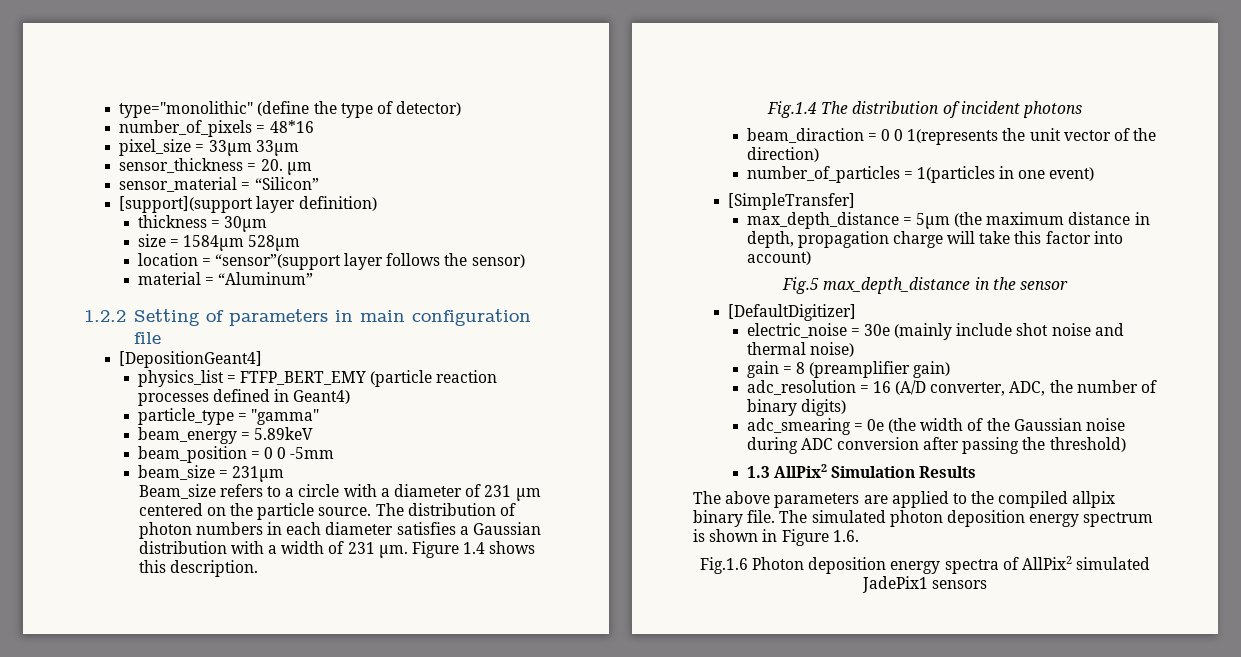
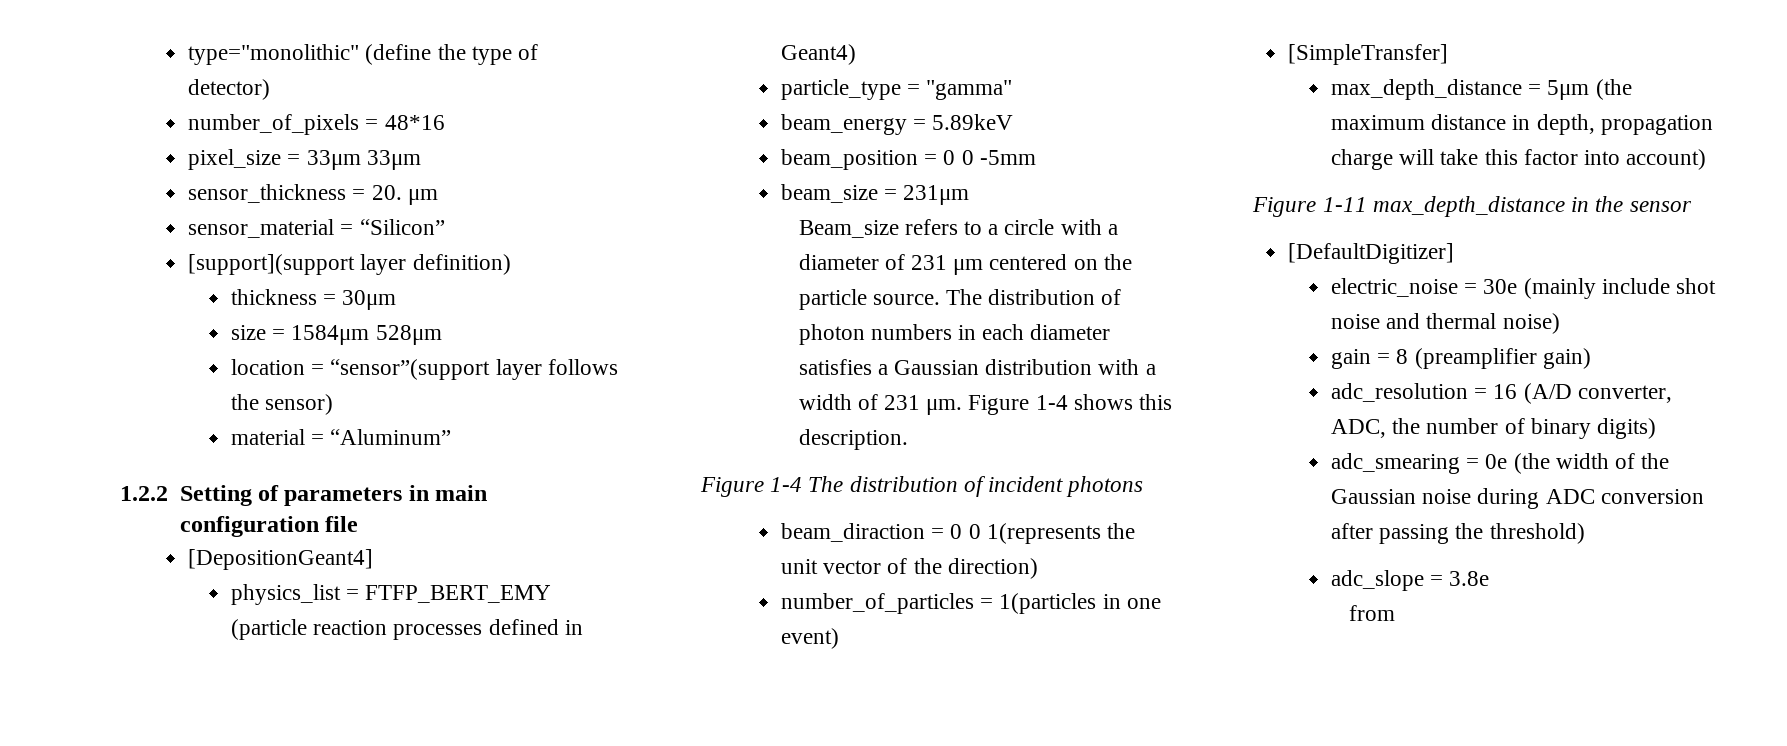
- Figure 1.4 shows this description.
+ Figure 1-4 shows this description.
- Fig.1.4 The distribution of incident photons
+ Figure 1-4 The distribution of incident photons
- Fig.5 max_depth_distance in the sensor
+ Figure 1-11 max_depth_distance in the sensor
- 1.3 AllPix2 Simulation Results
- The above parameters are applied to the compiled allpix binary file. The simulated photon deposition energy spectrum is shown in Figure 1.6.
- Fig.1.6 Photon deposition energy spectra of AllPix2 simulated JadePix1 sensors
+ adc_slope = 3.8e
+ from

